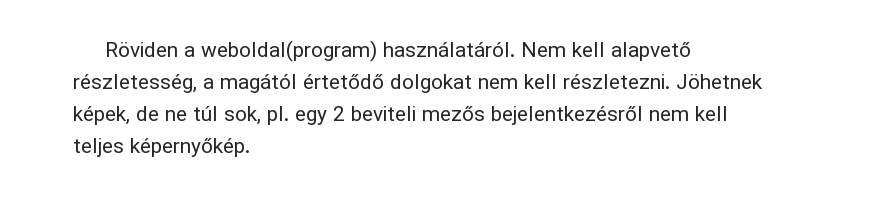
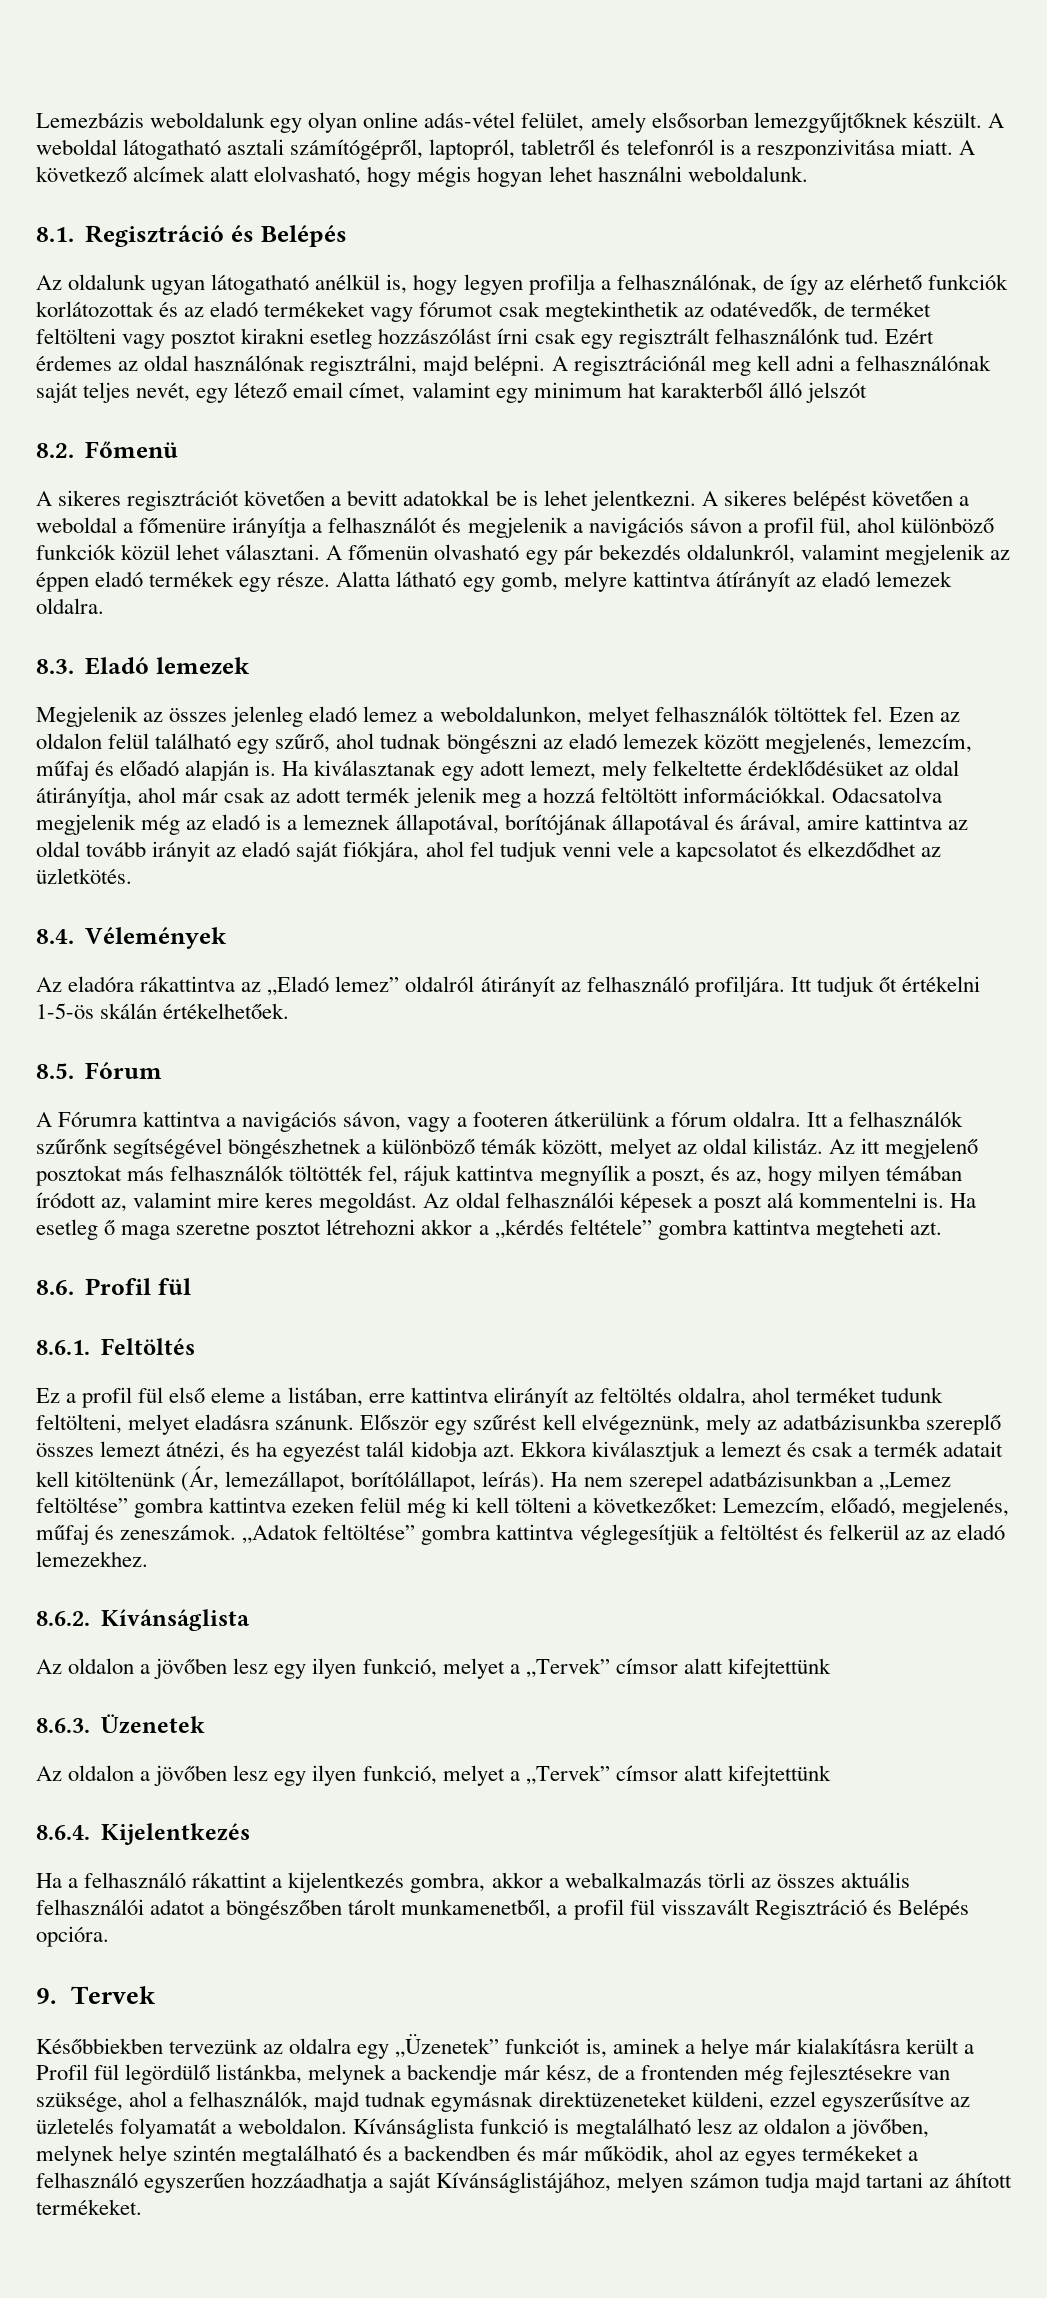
- Röviden a weboldal(program) használatáról. Nem kell alapvető részletesség, a magától értetődő dolgokat nem kell részletezni. Jöhetnek képek, de ne túl sok, pl. egy 2 beviteli mezős bejelentkezésről nem kell teljes képernyőkép.
+ Lemezbázis weboldalunk egy olyan online adás-vétel felület, amely elsősorban lemezgyűjtőknek készült. A weboldal látogatható asztali számítógépről, laptopról, tabletről és telefonról is a reszponzivitása miatt. A következő alcímek alatt elolvasható, hogy mégis hogyan lehet használni weboldalunk.
+ 8.1. Regisztráció és Belépés
+ Az oldalunk ugyan látogatható anélkül is, hogy legyen profilja a felhasználónak, de így az elérhető funkciók korlátozottak és az eladó termékeket vagy fórumot csak megtekinthetik az odatévedők, de terméket feltölteni vagy posztot kirakni esetleg hozzászólást írni csak egy regisztrált felhasználónk tud. Ezért érdemes az oldal használónak regisztrálni, majd belépni. A regisztrációnál meg kell adni a felhasználónak saját teljes nevét, egy létező email címet, valamint egy minimum hat karakterből álló jelszót
+ 8.2. Főmenü
+ A sikeres regisztrációt követően a bevitt adatokkal be is lehet jelentkezni. A sikeres belépést követően a weboldal a főmenüre irányítja a felhasználót és megjelenik a navigációs sávon a profil fül, ahol különböző funkciók közül lehet választani. A főmenün olvasható egy pár bekezdés oldalunkról, valamint megjelenik az éppen eladó termékek egy része. Alatta látható egy gomb, melyre kattintva átírányít az eladó lemezek oldalra.
+ 8.3. Eladó lemezek
+ Megjelenik az összes jelenleg eladó lemez a weboldalunkon, melyet felhasználók töltöttek fel. Ezen az oldalon felül található egy szűrő, ahol tudnak böngészni az eladó lemezek között megjelenés, lemezcím, műfaj és előadó alapján is. Ha kiválasztanak egy adott lemezt, mely felkeltette érdeklődésüket az oldal átirányítja, ahol már csak az adott termék jelenik meg a hozzá feltöltött információkkal. Odacsatolva megjelenik még az eladó is a lemeznek állapotával, borítójának állapotával és árával, amire kattintva az oldal tovább irányit az eladó saját fiókjára, ahol fel tudjuk venni vele a kapcsolatot és elkezdődhet az üzletkötés.
+ 8.4. Vélemények
+ Az eladóra rákattintva az „Eladó lemez” oldalról átirányít az felhasználó profiljára. Itt tudjuk őt értékelni 1-5-ös skálán értékelhetőek.
+ 8.5. Fórum
+ A Fórumra kattintva a navigációs sávon, vagy a footeren átkerülünk a fórum oldalra. Itt a felhasználók szűrőnk segítségével böngészhetnek a különböző témák között, melyet az oldal kilistáz. Az itt megjelenő posztokat más felhasználók töltötték fel, rájuk kattintva megnyílik a poszt, és az, hogy milyen témában íródott az, valamint mire keres megoldást. Az oldal felhasználói képesek a poszt alá kommentelni is. Ha esetleg ő maga szeretne posztot létrehozni akkor a „kérdés feltétele” gombra kattintva megteheti azt.
+ 8.6. Profil fül
+ 8.6.1. Feltöltés
+ Ez a profil fül első eleme a listában, erre kattintva elirányít az feltöltés oldalra, ahol terméket tudunk feltölteni, melyet eladásra szánunk. Először egy szűrést kell elvégeznünk, mely az adatbázisunkba szereplő összes lemezt átnézi, és ha egyezést talál kidobja azt. Ekkora kiválasztjuk a lemezt és csak a termék adatait kell kitöltenünk (Ár, lemezállapot, borítólállapot, leírás). Ha nem szerepel adatbázisunkban a „Lemez feltöltése” gombra kattintva ezeken felül még ki kell tölteni a következőket: Lemezcím, előadó, megjelenés, műfaj és zeneszámok. „Adatok feltöltése” gombra kattintva véglegesítjük a feltöltést és felkerül az az eladó lemezekhez.
+ 8.6.2. Kívánságlista
+ Az oldalon a jövőben lesz egy ilyen funkció, melyet a „Tervek” címsor alatt kifejtettünk
+ 8.6.3. Üzenetek
+ Az oldalon a jövőben lesz egy ilyen funkció, melyet a „Tervek” címsor alatt kifejtettünk
+ 8.6.4. Kijelentkezés
+ Ha a felhasználó rákattint a kijelentkezés gombra, akkor a webalkalmazás törli az összes aktuális felhasználói adatot a böngészőben tárolt munkamenetből, a profil fül visszavált Regisztráció és Belépés opcióra.
+ 9. Tervek
+ Későbbiekben tervezünk az oldalra egy „Üzenetek” funkciót is, aminek a helye már kialakításra került a Profil fül legördülő listánkba, melynek a backendje már kész, de a frontenden még fejlesztésekre van szüksége, ahol a felhasználók, majd tudnak egymásnak direktüzeneteket küldeni, ezzel egyszerűsítve az üzletelés folyamatát a weboldalon. Kívánságlista funkció is megtalálható lesz az oldalon a jövőben, melynek helye szintén megtalálható és a backendben és már működik, ahol az egyes termékeket a felhasználó egyszerűen hozzáadhatja a saját Kívánságlistájához, melyen számon tudja majd tartani az áhított termékeket.

